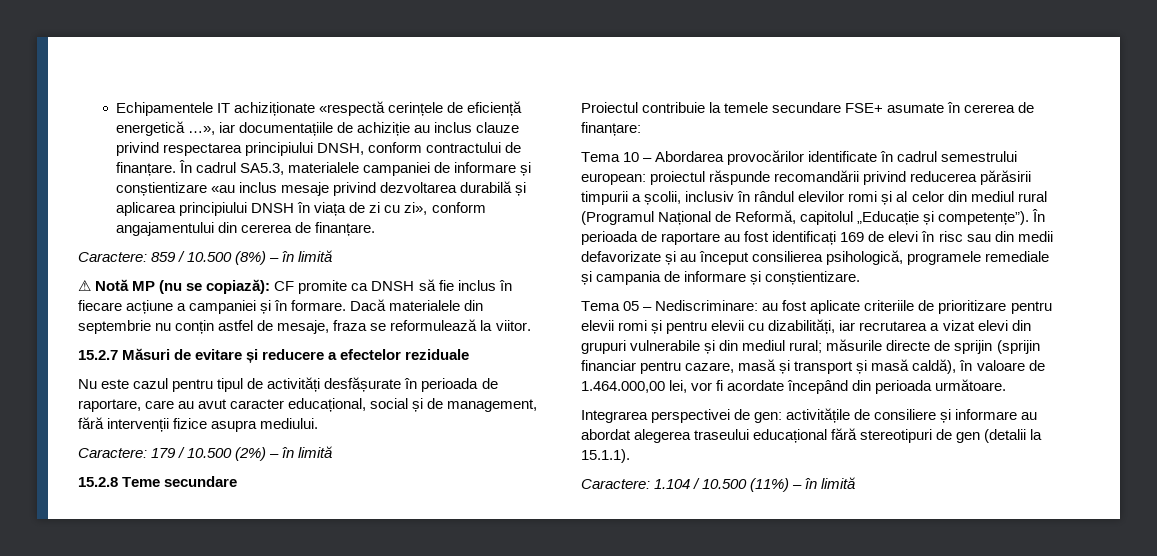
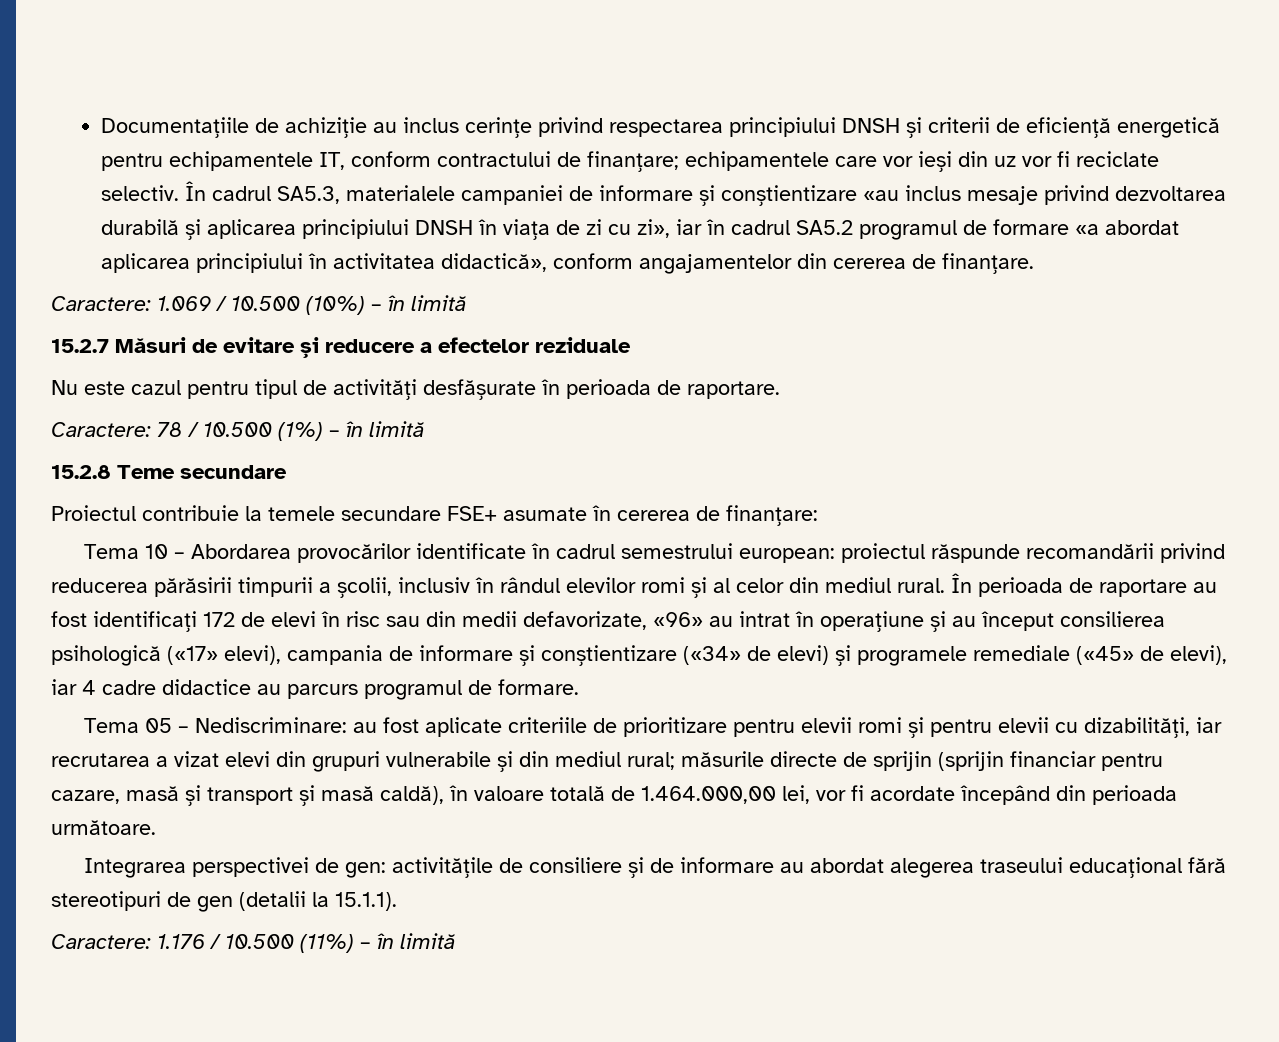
- Echipamentele IT achiziționate «respectă cerințele de eficiență energetică …», iar documentațiile de achiziție au inclus clauze privind respectarea principiului DNSH, conform contractului de finanțare.
+ Documentațiile de achiziție au inclus cerințe privind respectarea principiului DNSH și criterii de eficiență energetică pentru echipamentele IT, conform contractului de finanțare; echipamentele care vor ieși din uz vor fi reciclate selectiv.
- În cadrul SA5.3, materialele campaniei de informare și conștientizare «au inclus mesaje privind dezvoltarea durabilă și aplicarea principiului DNSH în viața de zi cu zi», conform angajamentului din cererea de finanțare.
+ În cadrul SA5.3, materialele campaniei de informare și conștientizare «au inclus mesaje privind dezvoltarea durabilă și aplicarea principiului DNSH în viața de zi cu zi», iar în cadrul SA5.2 programul de formare «a abordat aplicarea principiului în activitatea didactică», conform angajamentelor din cererea de finanțare.
- Caractere: 859 / 10.500 (8%) – în limită
- ⚠ Notă MP (nu se copiază): CF promite ca DNSH să fie inclus în fiecare acțiune a campaniei și în formare. Dacă materialele din septembrie nu conțin astfel de mesaje, fraza se reformulează la viitor.
+ Caractere: 1.069 / 10.500 (10%) – în limită
- Nu este cazul pentru tipul de activități desfășurate în perioada de raportare, care au avut caracter educațional, social și de management, fără intervenții fizice asupra mediului.
- Caractere: 179 / 10.500 (2%) – în limită
+ Nu este cazul pentru tipul de activități desfășurate în perioada de raportare.
+ Caractere: 78 / 10.500 (1%) – în limită
- Tema 10 – Abordarea provocărilor identificate în cadrul semestrului european: proiectul răspunde recomandării privind reducerea părăsirii timpurii a școlii, inclusiv în rândul elevilor romi și al celor din mediul rural (Programul Național de Reformă, capitolul „Educație și competențe”).
+ Tema 10 – Abordarea provocărilor identificate în cadrul semestrului european: proiectul răspunde recomandării privind reducerea părăsirii timpurii a școlii, inclusiv în rândul elevilor romi și al celor din mediul rural.
- În perioada de raportare au fost identificați 169 de elevi în risc sau din medii defavorizate și au început consilierea psihologică, programele remediale și campania de informare și conștientizare.
+ În perioada de raportare au fost identificați 172 de elevi în risc sau din medii defavorizate, «96» au intrat în operațiune și au început consilierea psihologică («17» elevi), campania de informare și conștientizare («34» de elevi) și programele remediale («45» de elevi), iar 4 cadre didactice au parcurs programul de formare.
- Tema 05 – Nediscriminare: au fost aplicate criteriile de prioritizare pentru elevii romi și pentru elevii cu dizabilități, iar recrutarea a vizat elevi din grupuri vulnerabile și din mediul rural; măsurile directe de sprijin (sprijin financiar pentru cazare, masă și transport și masă caldă), în valoare de 1.464.000,00 lei, vor fi acordate începând din perioada următoare.
+ Tema 05 – Nediscriminare: au fost aplicate criteriile de prioritizare pentru elevii romi și pentru elevii cu dizabilități, iar recrutarea a vizat elevi din grupuri vulnerabile și din mediul rural; măsurile directe de sprijin (sprijin financiar pentru cazare, masă și transport și masă caldă), în valoare totală de 1.464.000,00 lei, vor fi acordate începând din perioada următoare.
- Integrarea perspectivei de gen: activitățile de consiliere și informare au abordat alegerea traseului educațional fără stereotipuri de gen (detalii la 15.1.1).
+ Integrarea perspectivei de gen: activitățile de consiliere și de informare au abordat alegerea traseului educațional fără stereotipuri de gen (detalii la 15.1.1).
- Caractere: 1.104 / 10.500 (11%) – în limită
+ Caractere: 1.176 / 10.500 (11%) – în limită

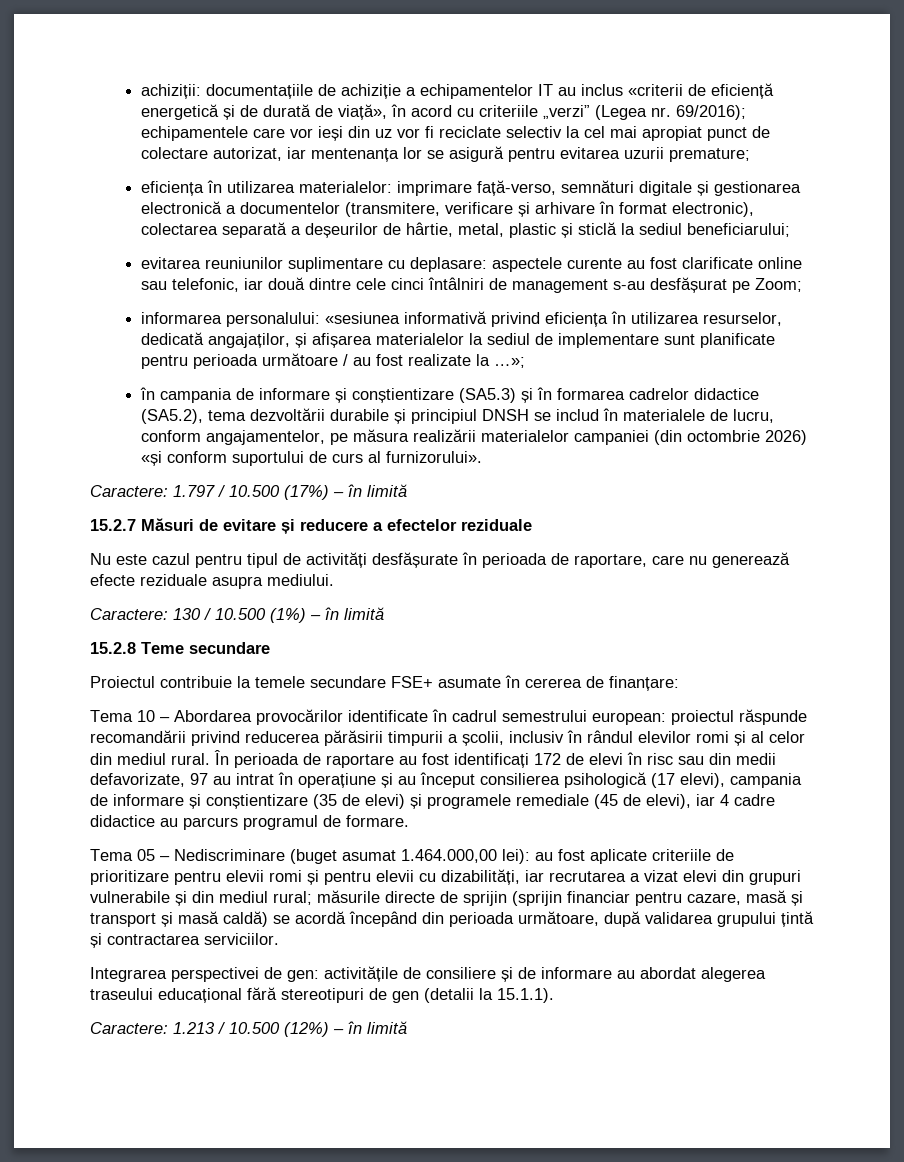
- Documentațiile de achiziție au inclus cerințe privind respectarea principiului DNSH și criterii de eficiență energetică pentru echipamentele IT, conform contractului de finanțare; echipamentele care vor ieși din uz vor fi reciclate selectiv. În cadrul SA5.3, materialele campaniei de informare și conștientizare «au inclus mesaje privind dezvoltarea durabilă și aplicarea principiului DNSH în viața de zi cu zi», iar în cadrul SA5.2 programul de formare «a abordat aplicarea principiului în activitatea didactică», conform angajamentelor din cererea de finanțare.
- Caractere: 1.069 / 10.500 (10%) – în limită
+ achiziții: documentațiile de achiziție a echipamentelor IT au inclus «criterii de eficiență energetică și de durată de viață», în acord cu criteriile „verzi” (Legea nr. 69/2016); echipamentele care vor ieși din uz vor fi reciclate selectiv la cel mai apropiat punct de colectare autorizat, iar mentenanța lor se asigură pentru evitarea uzurii premature;
+ eficiența în utilizarea materialelor: imprimare față-verso, semnături digitale și gestionarea electronică a documentelor (transmitere, verificare și arhivare în format electronic), colectarea separată a deșeurilor de hârtie, metal, plastic și sticlă la sediul beneficiarului;
+ evitarea reuniunilor suplimentare cu deplasare: aspectele curente au fost clarificate online sau telefonic, iar două dintre cele cinci întâlniri de management s-au desfășurat pe Zoom;
+ informarea personalului: «sesiunea informativă privind eficiența în utilizarea resurselor, dedicată angajaților, și afișarea materialelor la sediul de implementare sunt planificate pentru perioada următoare / au fost realizate la …»;
+ în campania de informare și conștientizare (SA5.3) și în formarea cadrelor didactice (SA5.2), tema dezvoltării durabile și principiul DNSH se includ în materialele de lucru, conform angajamentelor, pe măsura realizării materialelor campaniei (din octombrie 2026) «și conform suportului de curs al furnizorului».
+ Caractere: 1.797 / 10.500 (17%) – în limită
- Nu este cazul pentru tipul de activități desfășurate în perioada de raportare.
- Caractere: 78 / 10.500 (1%) – în limită
+ Nu este cazul pentru tipul de activități desfășurate în perioada de raportare, care nu generează efecte reziduale asupra mediului.
+ Caractere: 130 / 10.500 (1%) – în limită
- În perioada de raportare au fost identificați 172 de elevi în risc sau din medii defavorizate, «96» au intrat în operațiune și au început consilierea psihologică («17» elevi), campania de informare și conștientizare («34» de elevi) și programele remediale («45» de elevi), iar 4 cadre didactice au parcurs programul de formare.
+ În perioada de raportare au fost identificați 172 de elevi în risc sau din medii defavorizate, 97 au intrat în operațiune și au început consilierea psihologică (17 elevi), campania de informare și conștientizare (35 de elevi) și programele remediale (45 de elevi), iar 4 cadre didactice au parcurs programul de formare.
- Tema 05 – Nediscriminare: au fost aplicate criteriile de prioritizare pentru elevii romi și pentru elevii cu dizabilități, iar recrutarea a vizat elevi din grupuri vulnerabile și din mediul rural; măsurile directe de sprijin (sprijin financiar pentru cazare, masă și transport și masă caldă), în valoare totală de 1.464.000,00 lei, vor fi acordate începând din perioada următoare.
+ Tema 05 – Nediscriminare (buget asumat 1.464.000,00 lei): au fost aplicate criteriile de prioritizare pentru elevii romi și pentru elevii cu dizabilități, iar recrutarea a vizat elevi din grupuri vulnerabile și din mediul rural; măsurile directe de sprijin (sprijin financiar pentru cazare, masă și transport și masă caldă) se acordă începând din perioada următoare, după validarea grupului țintă și contractarea serviciilor.
- Caractere: 1.176 / 10.500 (11%) – în limită
+ Caractere: 1.213 / 10.500 (12%) – în limită

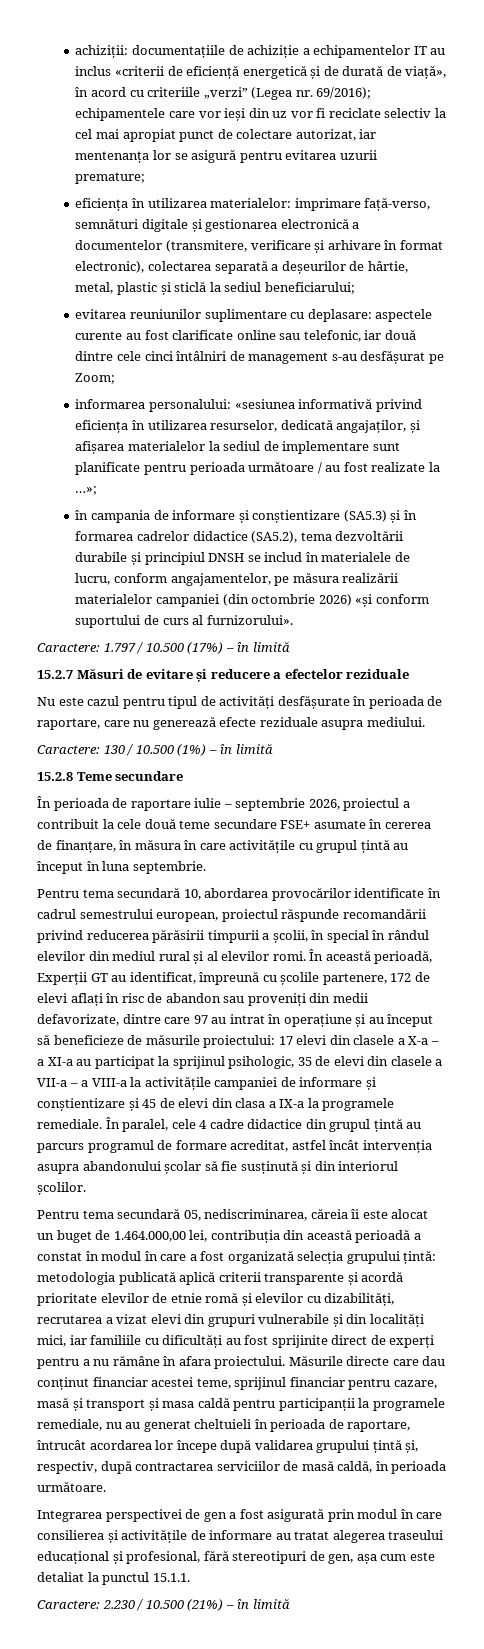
- Proiectul contribuie la temele secundare FSE+ asumate în cererea de finanțare:
- Tema 10 – Abordarea provocărilor identificate în cadrul semestrului european: proiectul răspunde recomandării privind reducerea părăsirii timpurii a școlii, inclusiv în rândul elevilor romi și al celor din mediul rural. În perioada de raportare au fost identificați 172 de elevi în risc sau din medii defavorizate, 97 au intrat în operațiune și au început consilierea psihologică (17 elevi), campania de informare și conștientizare (35 de elevi) și programele remediale (45 de elevi), iar 4 cadre didactice au parcurs programul de formare.
- Tema 05 – Nediscriminare (buget asumat 1.464.000,00 lei): au fost aplicate criteriile de prioritizare pentru elevii romi și pentru elevii cu dizabilități, iar recrutarea a vizat elevi din grupuri vulnerabile și din mediul rural; măsurile directe de sprijin (sprijin financiar pentru cazare, masă și transport și masă caldă) se acordă începând din perioada următoare, după validarea grupului țintă și contractarea serviciilor.
- Integrarea perspectivei de gen: activitățile de consiliere și de informare au abordat alegerea traseului educațional fără stereotipuri de gen (detalii la 15.1.1).
- Caractere: 1.213 / 10.500 (12%) – în limită
+ În perioada de raportare iulie – septembrie 2026, proiectul a contribuit la cele două teme secundare FSE+ asumate în cererea de finanțare, în măsura în care activitățile cu grupul țintă au început în luna septembrie.
+ Pentru tema secundară 10, abordarea provocărilor identificate în cadrul semestrului european, proiectul răspunde recomandării privind reducerea părăsirii timpurii a școlii, în special în rândul elevilor din mediul rural și al elevilor romi. În această perioadă, Experții GT au identificat, împreună cu școlile partenere, 172 de elevi aflați în risc de abandon sau proveniți din medii defavorizate, dintre care 97 au intrat în operațiune și au început să beneficieze de măsurile proiectului: 17 elevi din clasele a X-a – a XI-a au participat la sprijinul psihologic, 35 de elevi din clasele a VII-a – a VIII-a la activitățile campaniei de informare și conștientizare și 45 de elevi din clasa a IX-a la programele remediale. În paralel, cele 4 cadre didactice din grupul țintă au parcurs programul de formare acreditat, astfel încât intervenția asupra abandonului școlar să fie susținută și din interiorul școlilor.
+ Pentru tema secundară 05, nediscriminarea, căreia îi este alocat un buget de 1.464.000,00 lei, contribuția din această perioadă a constat în modul în care a fost organizată selecția grupului țintă: metodologia publicată aplică criterii transparente și acordă prioritate elevilor de etnie romă și elevilor cu dizabilități, recrutarea a vizat elevi din grupuri vulnerabile și din localități mici, iar familiile cu dificultăți au fost sprijinite direct de experți pentru a nu rămâne în afara proiectului. Măsurile directe care dau conținut financiar acestei teme, sprijinul financiar pentru cazare, masă și transport și masa caldă pentru participanții la programele remediale, nu au generat cheltuieli în perioada de raportare, întrucât acordarea lor începe după validarea grupului țintă și, respectiv, după contractarea serviciilor de masă caldă, în perioada următoare.
+ Integrarea perspectivei de gen a fost asigurată prin modul în care consilierea și activitățile de informare au tratat alegerea traseului educațional și profesional, fără stereotipuri de gen, așa cum este detaliat la punctul 15.1.1.
+ Caractere: 2.230 / 10.500 (21%) – în limită

